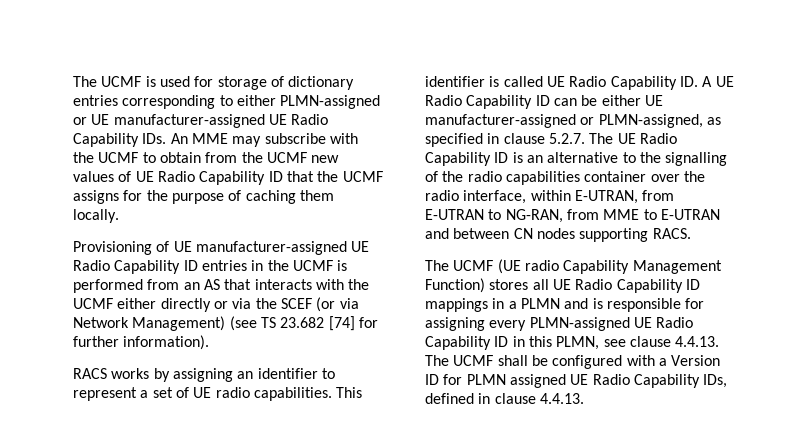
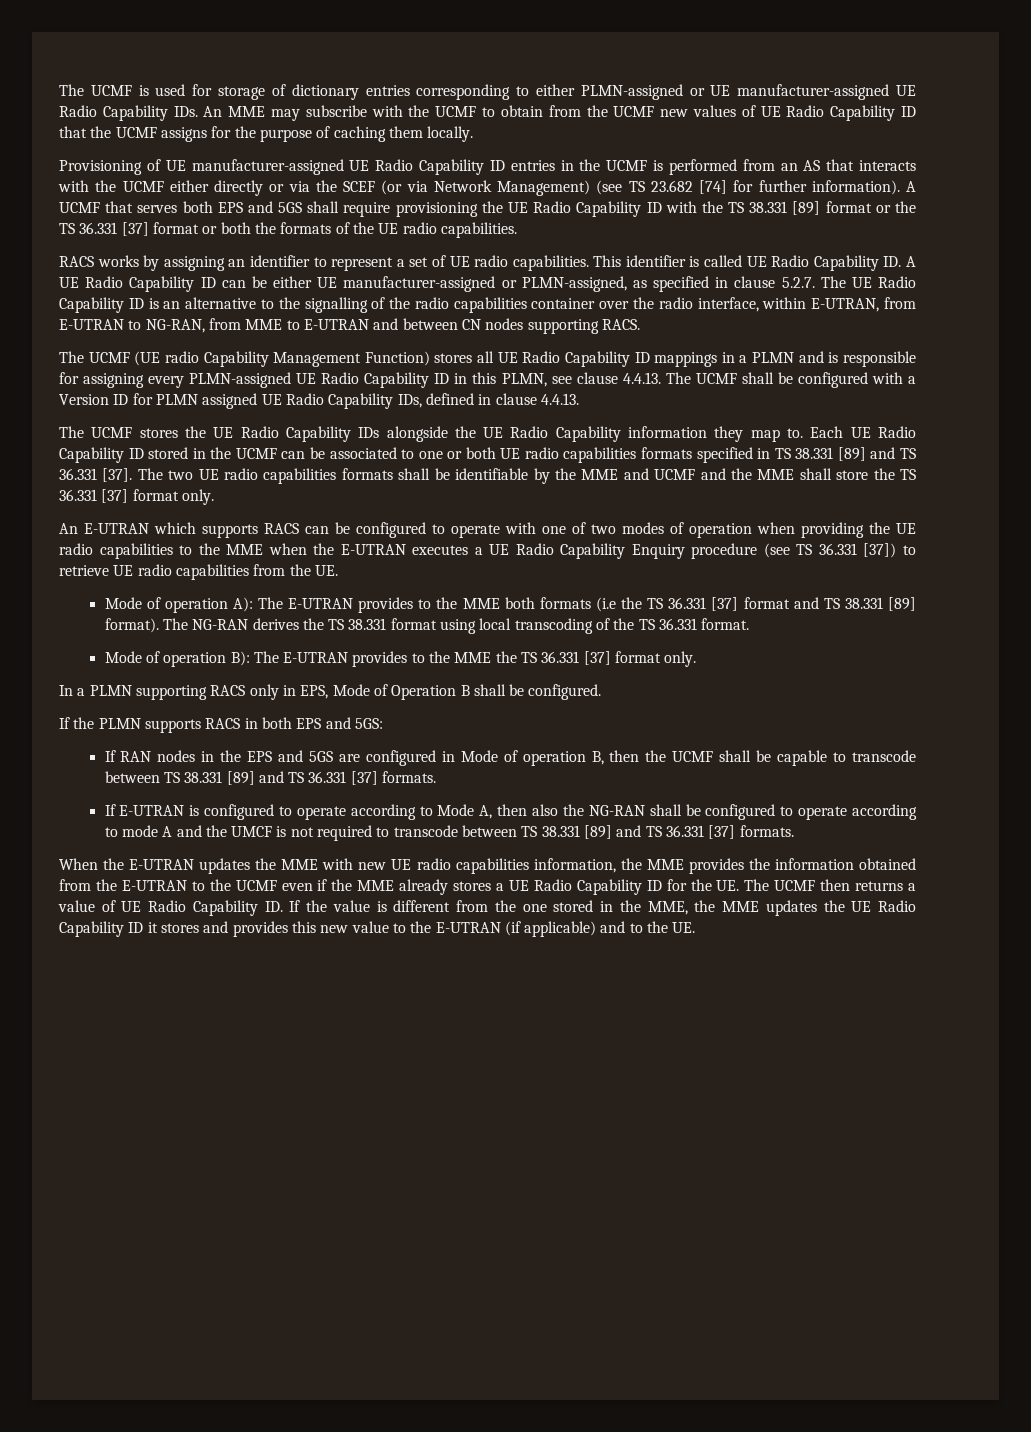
+ A UCMF that serves both EPS and 5GS shall require provisioning the UE Radio Capability ID with the TS 38.331 [89] format or the TS 36.331 [37] format or both the formats of the UE radio capabilities.
+ The UCMF stores the UE Radio Capability IDs alongside the UE Radio Capability information they map to. Each UE Radio Capability ID stored in the UCMF can be associated to one or both UE radio capabilities formats specified in TS 38.331 [89] and TS 36.331 [37]. The two UE radio capabilities formats shall be identifiable by the MME and UCMF and the MME shall store the TS 36.331 [37] format only.
+ An E-UTRAN which supports RACS can be configured to operate with one of two modes of operation when providing the UE radio capabilities to the MME when the E-UTRAN executes a UE Radio Capability Enquiry procedure (see TS 36.331 [37]) to retrieve UE radio capabilities from the UE.
+ Mode of operation A): The E-UTRAN provides to the MME both formats (i.e the TS 36.331 [37] format and TS 38.331 [89] format). The NG-RAN derives the TS 38.331 format using local transcoding of the TS 36.331 format.
+ Mode of operation B): The E-UTRAN provides to the MME the TS 36.331 [37] format only.
+ In a PLMN supporting RACS only in EPS, Mode of Operation B shall be configured.
+ If the PLMN supports RACS in both EPS and 5GS:
+ If RAN nodes in the EPS and 5GS are configured in Mode of operation B, then the UCMF shall be capable to transcode between TS 38.331 [89] and TS 36.331 [37] formats.
+ If E-UTRAN is configured to operate according to Mode A, then also the NG-RAN shall be configured to operate according to mode A and the UMCF is not required to transcode between TS 38.331 [89] and TS 36.331 [37] formats.
+ When the E-UTRAN updates the MME with new UE radio capabilities information, the MME provides the information obtained from the E-UTRAN to the UCMF even if the MME already stores a UE Radio Capability ID for the UE. The UCMF then returns a value of UE Radio Capability ID. If the value is different from the one stored in the MME, the MME updates the UE Radio Capability ID it stores and provides this new value to the E-UTRAN (if applicable) and to the UE.

